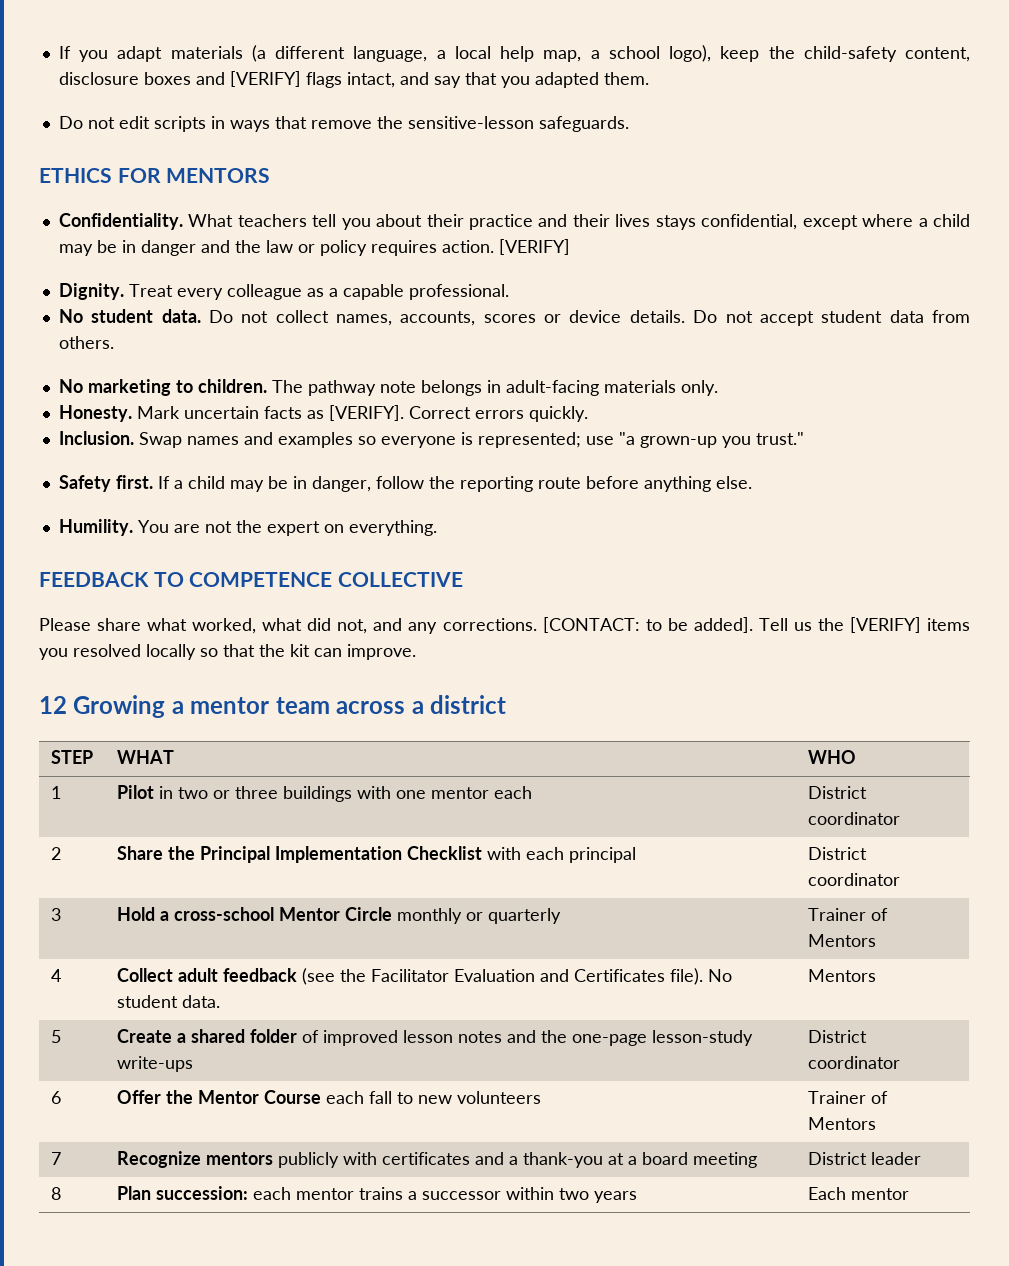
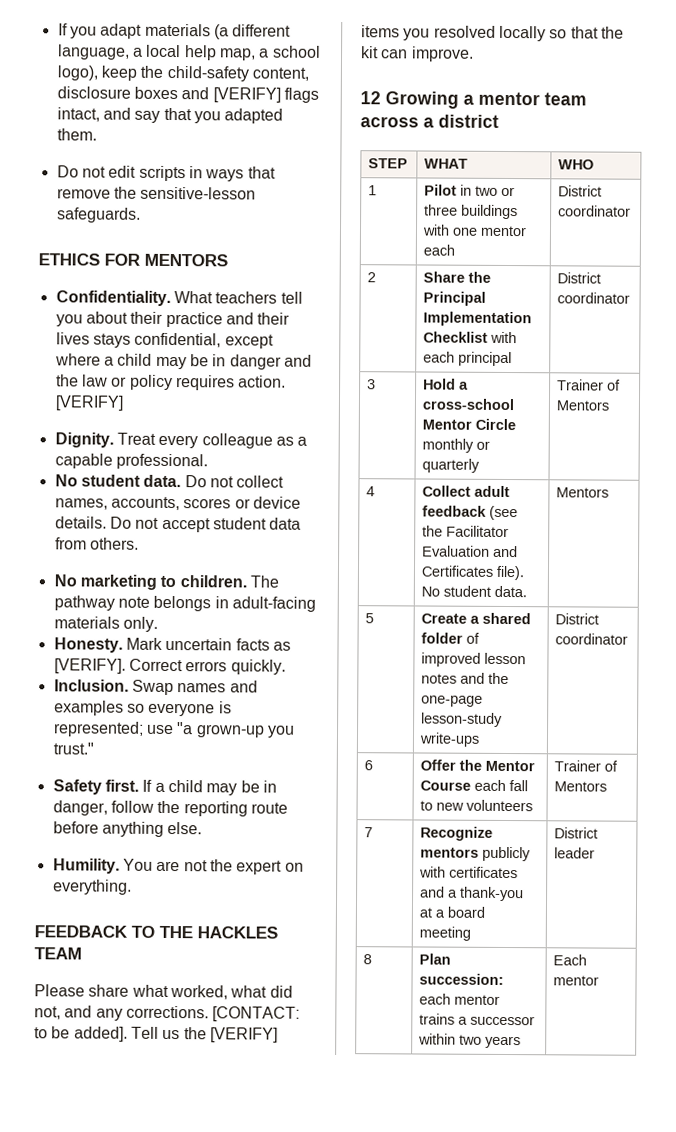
- FEEDBACK TO COMPETENCE COLLECTIVE
+ FEEDBACK TO THE HACKLES TEAM

